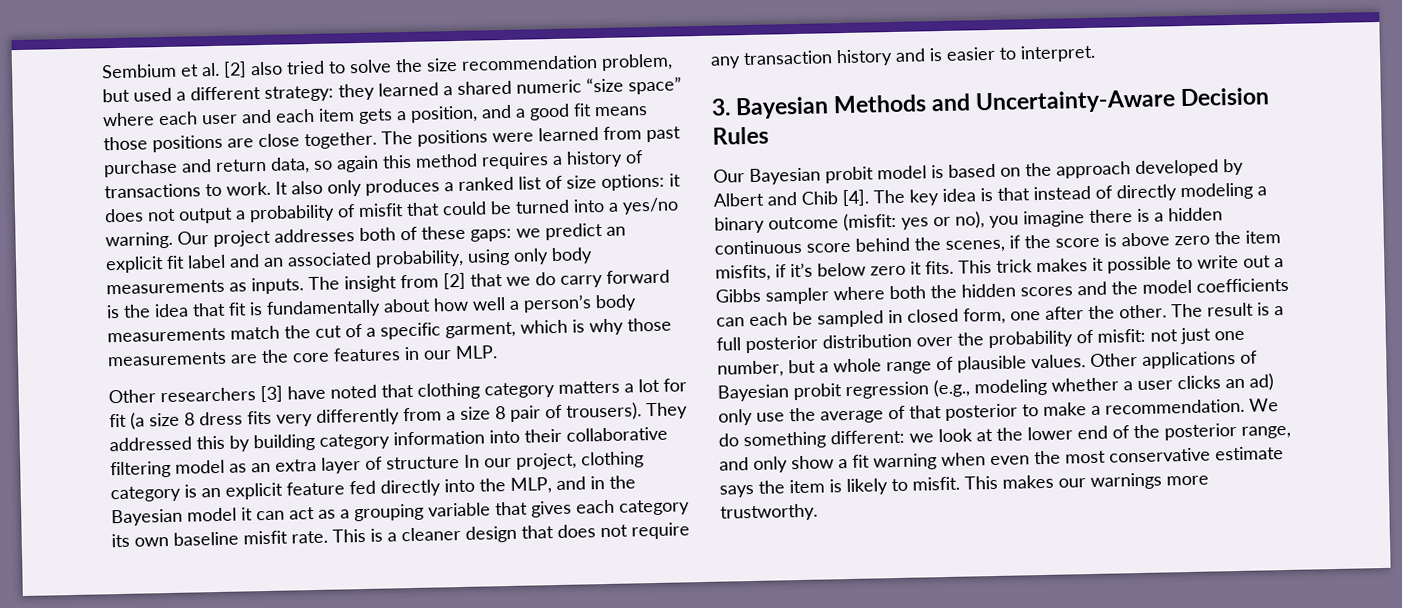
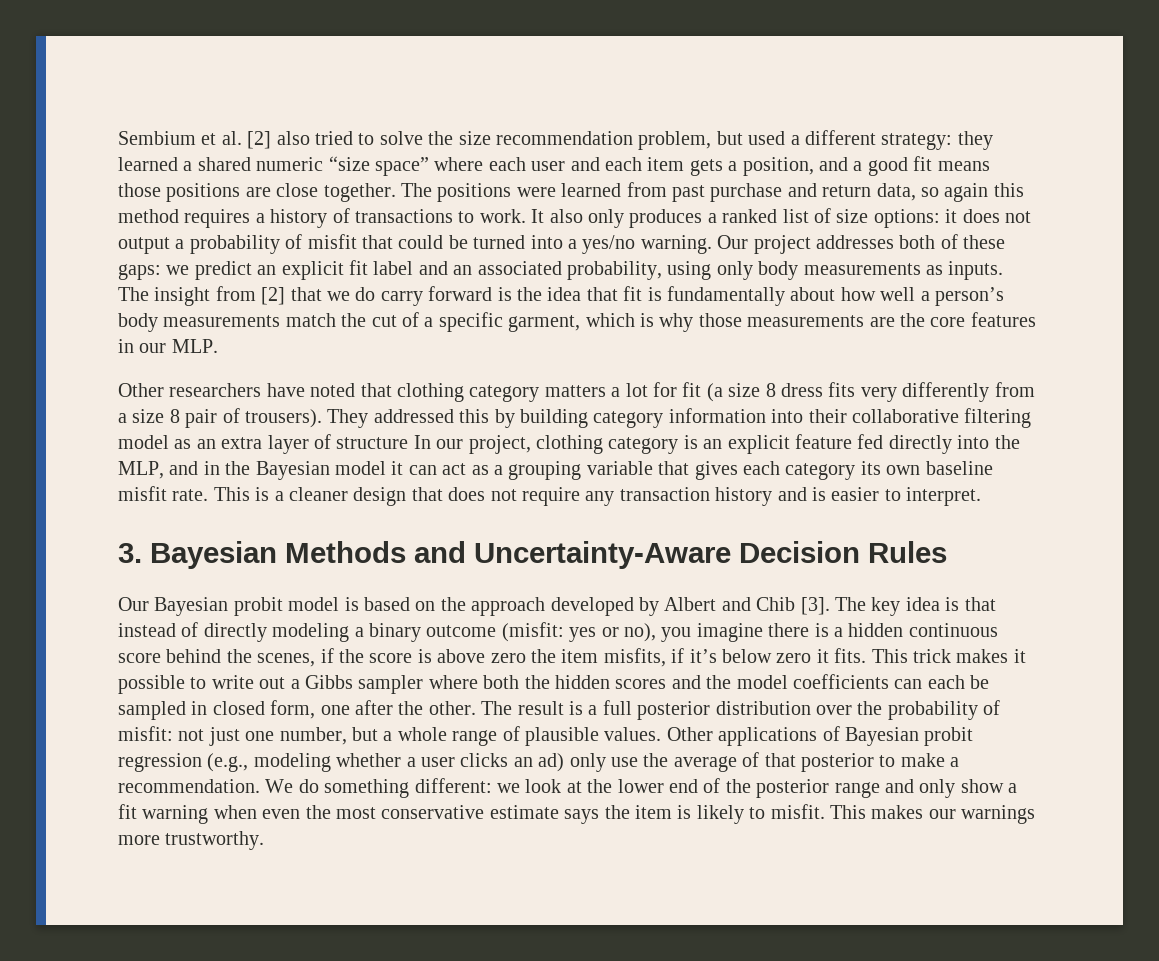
- Other researchers [3] have noted that clothing category matters a lot for fit (a size 8 dress fits very differently from a size 8 pair of trousers).
+ Other researchers have noted that clothing category matters a lot for fit (a size 8 dress fits very differently from a size 8 pair of trousers).
- Our Bayesian probit model is based on the approach developed by Albert and Chib [4].
+ Our Bayesian probit model is based on the approach developed by Albert and Chib [3].
- We do something different: we look at the lower end of the posterior range, and only show a fit warning when even the most conservative estimate says the item is likely to misfit.
+ We do something different: we look at the lower end of the posterior range and only show a fit warning when even the most conservative estimate says the item is likely to misfit.

